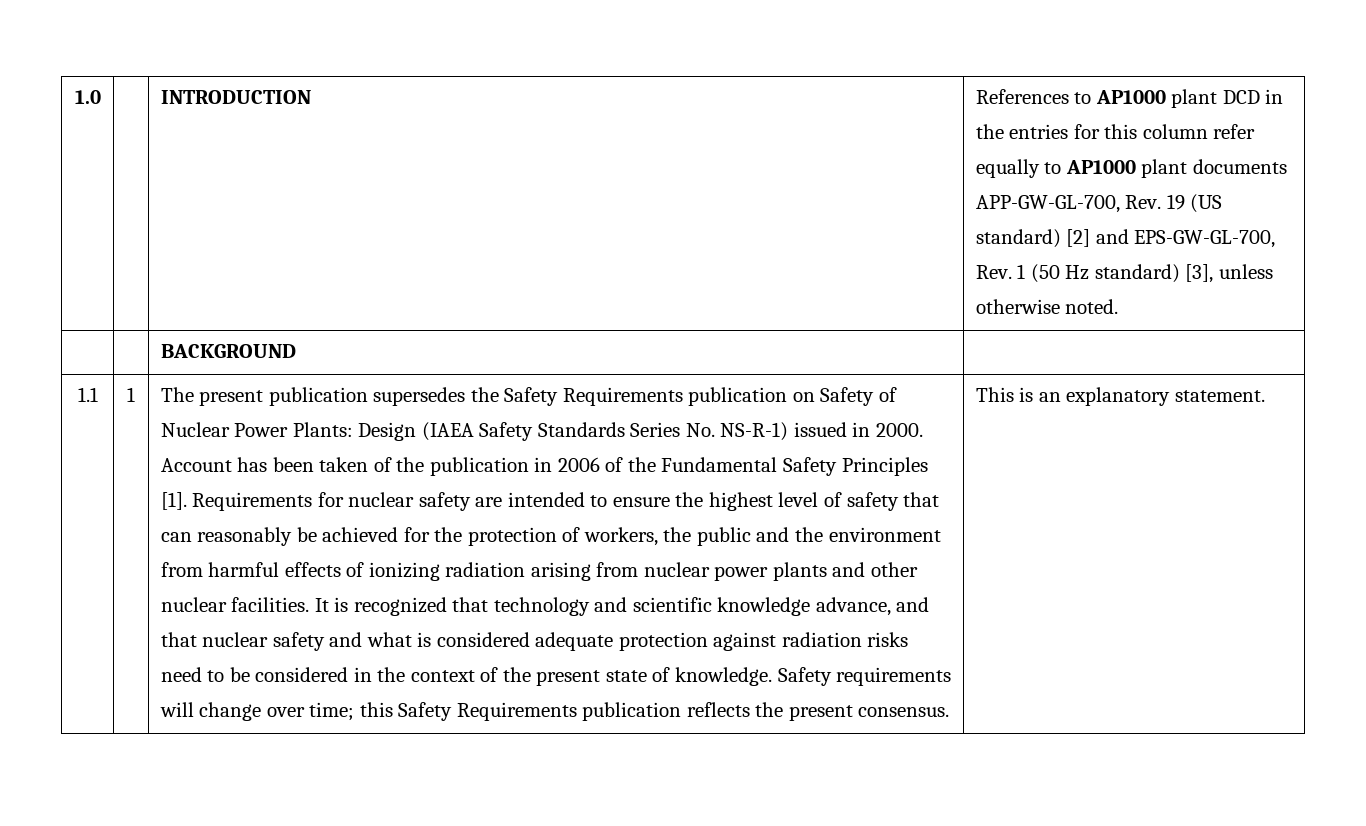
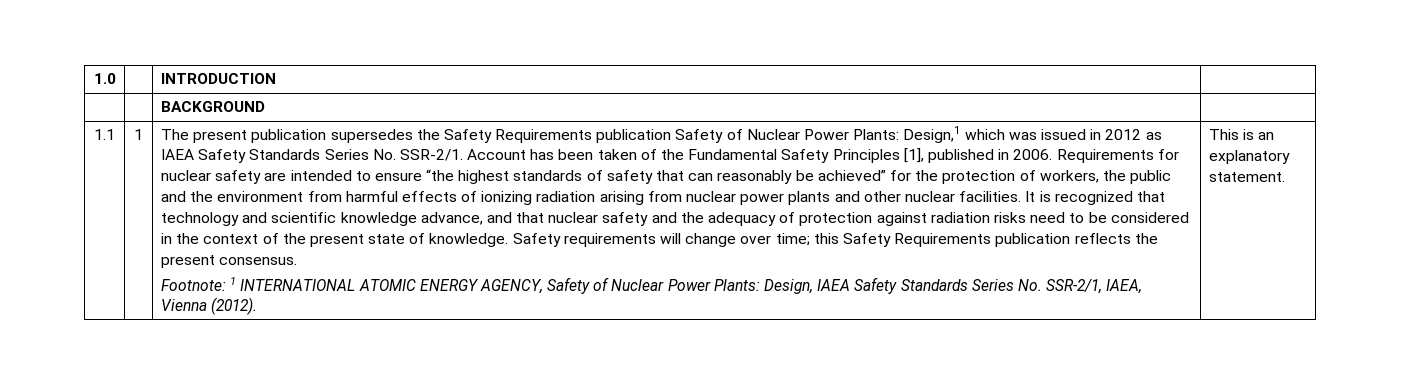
- 1.0 | | INTRODUCTION | References to AP1000 plant DCD in the entries for this column refer equally to AP1000 plant documents APP-GW-GL-700, Rev. 19 (US standard) [2] and EPS-GW-GL-700, Rev. 1 (50 Hz standard) [3], unless otherwise noted.
+ 1.0 | | INTRODUCTION |
- The present publication supersedes the Safety Requirements publication on Safety of Nuclear Power Plants: Design (IAEA Safety Standards Series No. NS-R-1) issued in 2000.
+ The present publication supersedes the Safety Requirements publication Safety of Nuclear Power Plants: Design,1 which was issued in 2012 as IAEA Safety Standards Series No. SSR-2/1.
- Account has been taken of the publication in 2006 of the Fundamental Safety Principles [1].
+ Account has been taken of the Fundamental Safety Principles [1], published in 2006.
- Requirements for nuclear safety are intended to ensure the highest level of safety that can reasonably be achieved for the protection of workers, the public and the environment from harmful effects of ionizing radiation arising from nuclear power plants and other nuclear facilities.
+ Requirements for nuclear safety are intended to ensure “the highest standards of safety that can reasonably be achieved” for the protection of workers, the public and the environment from harmful effects of ionizing radiation arising from nuclear power plants and other nuclear facilities.
- It is recognized that technology and scientific knowledge advance, and that nuclear safety and what is considered adequate protection against radiation risks need to be considered in the context of the present state of knowledge.
+ It is recognized that technology and scientific knowledge advance, and that nuclear safety and the adequacy of protection against radiation risks need to be considered in the context of the present state of knowledge.
+ Footnote: 1 INTERNATIONAL ATOMIC ENERGY AGENCY, Safety of Nuclear Power Plants: Design, IAEA Safety Standards Series No. SSR-2/1, IAEA, Vienna (2012).

